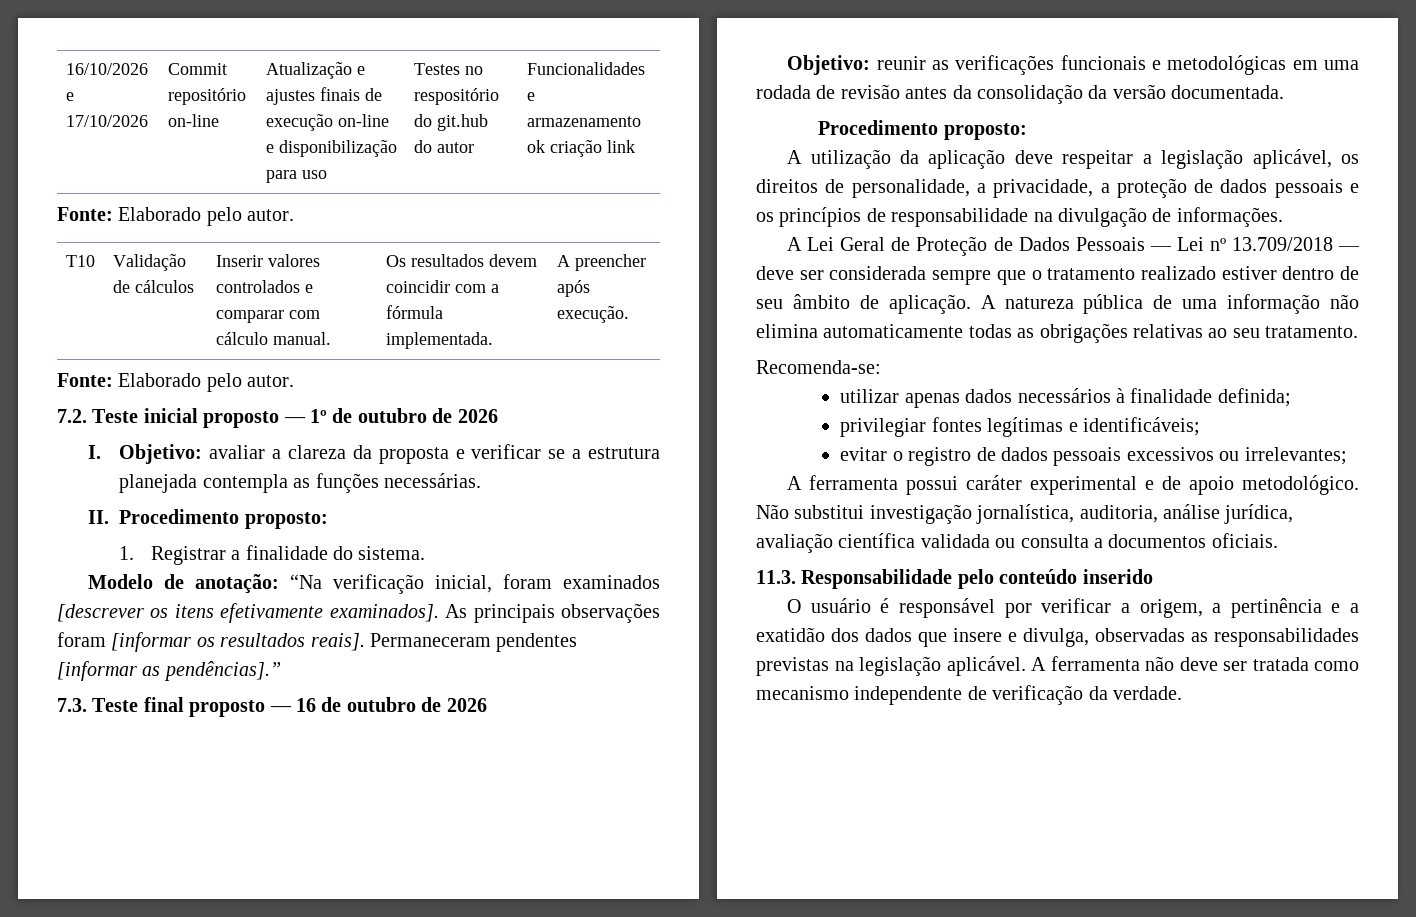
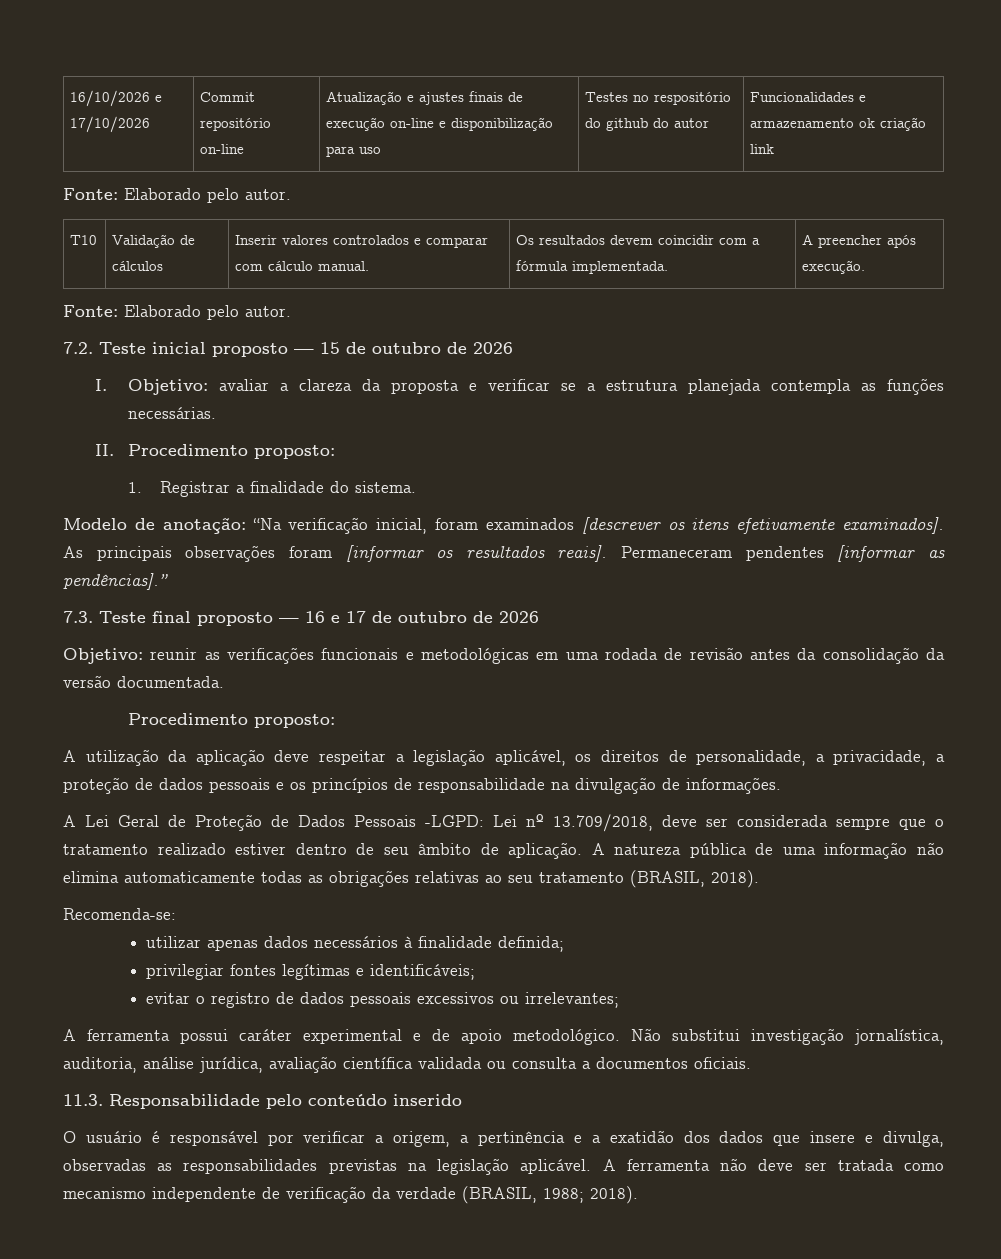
- 16/10/2026 e 17/10/2026 | Commit repositório on-line | Atualização e ajustes finais de execução on-line e disponibilização para uso | Testes no respositório do git.hub do autor | Funcionalidades e armazenamento ok criação link
+ 16/10/2026 e 17/10/2026 | Commit repositório on-line | Atualização e ajustes finais de execução on-line e disponibilização para uso | Testes no respositório do github do autor | Funcionalidades e armazenamento ok criação link
- 7.2. Teste inicial proposto — 1º de outubro de 2026
+ 7.2. Teste inicial proposto — 15 de outubro de 2026
- 7.3. Teste final proposto — 16 de outubro de 2026
+ 7.3. Teste final proposto — 16 e 17 de outubro de 2026
- A Lei Geral de Proteção de Dados Pessoais — Lei nº 13.709/2018 — deve ser considerada sempre que o tratamento realizado estiver dentro de seu âmbito de aplicação.
+ A Lei Geral de Proteção de Dados Pessoais -LGPD: Lei nº 13.709/2018, deve ser considerada sempre que o tratamento realizado estiver dentro de seu âmbito de aplicação.
- A natureza pública de uma informação não elimina automaticamente todas as obrigações relativas ao seu tratamento.
+ A natureza pública de uma informação não elimina automaticamente todas as obrigações relativas ao seu tratamento (BRASIL, 2018).
- A ferramenta não deve ser tratada como mecanismo independente de verificação da verdade.
+ A ferramenta não deve ser tratada como mecanismo independente de verificação da verdade (BRASIL, 1988; 2018).

